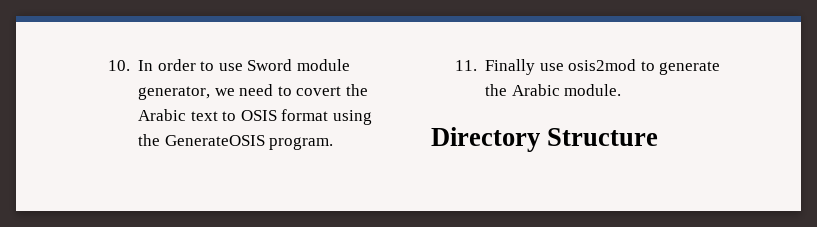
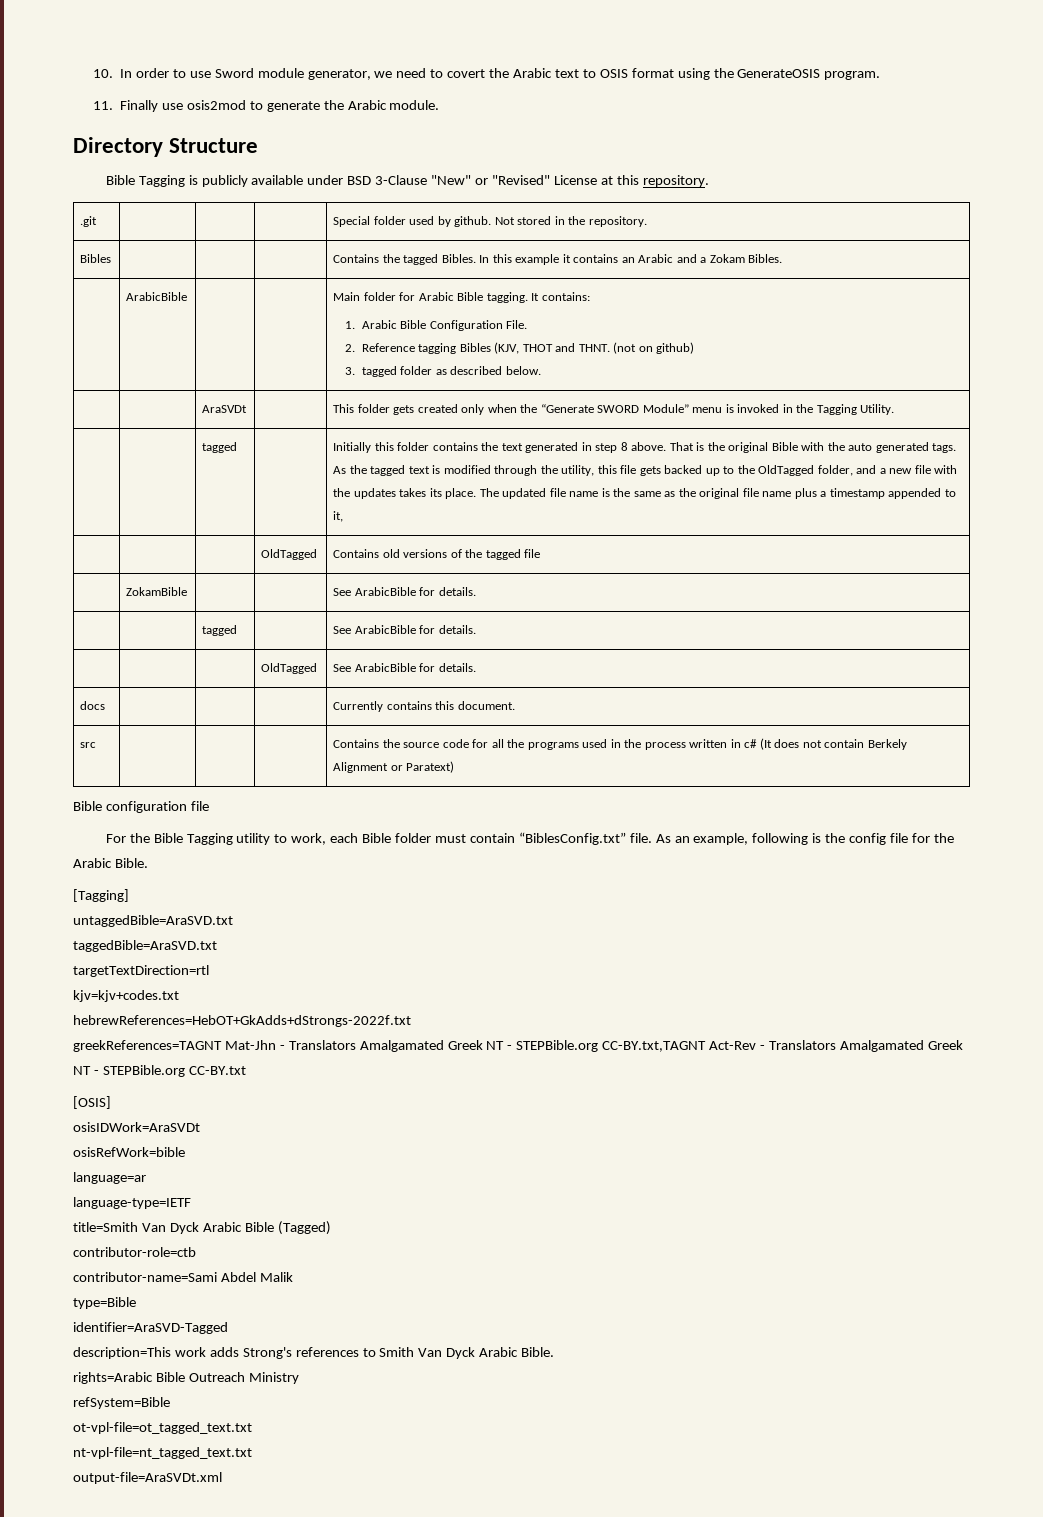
+ Bible Tagging is publicly available under BSD 3-Clause "New" or "Revised" License at this repository.
+ .git | | | | Special folder used by github. Not stored in the repository.
+ Bibles | | | | Contains the tagged Bibles. In this example it contains an Arabic and a Zokam Bibles.
+ | ArabicBible | | | Main folder for Arabic Bible tagging. It contains:
+ 1. Arabic Bible Configuration File.
+ 2. Reference tagging Bibles (KJV, THOT and THNT. (not on github)
+ 3. tagged folder as described below.
+ | | AraSVDt | | This folder gets created only when the “Generate SWORD Module” menu is invoked in the Tagging Utility.
+ | | tagged | | Initially this folder contains the text generated in step 8 above. That is the original Bible with the auto generated tags. As the tagged text is modified through the utility, this file gets backed up to the OldTagged folder, and a new file with the updates takes its place. The updated file name is the same as the original file name plus a timestamp appended to it,
+ | | | OldTagged | Contains old versions of the tagged file
+ | ZokamBible | | | See ArabicBible for details.
+ | | tagged | | See ArabicBible for details.
+ | | | OldTagged | See ArabicBible for details.
+ docs | | | | Currently contains this document.
+ src | | | | Contains the source code for all the programs used in the process written in c# (It does not contain Berkely Alignment or Paratext)
+ Bible configuration file
+ For the Bible Tagging utility to work, each Bible folder must contain “BiblesConfig.txt” file. As an example, following is the config file for the Arabic Bible.
+ [Tagging]
+ untaggedBible=AraSVD.txt
+ taggedBible=AraSVD.txt
+ targetTextDirection=rtl
+ kjv=kjv+codes.txt
+ hebrewReferences=HebOT+GkAdds+dStrongs-2022f.txt
+ greekReferences=TAGNT Mat-Jhn - Translators Amalgamated Greek NT - STEPBible.org CC-BY.txt,TAGNT Act-Rev - Translators Amalgamated Greek NT - STEPBible.org CC-BY.txt
+ [OSIS]
+ osisIDWork=AraSVDt
+ osisRefWork=bible
+ language=ar
+ language-type=IETF
+ title=Smith Van Dyck Arabic Bible (Tagged)
+ contributor-role=ctb
+ contributor-name=Sami Abdel Malik
+ type=Bible
+ identifier=AraSVD-Tagged
+ description=This work adds Strong's references to Smith Van Dyck Arabic Bible.
+ rights=Arabic Bible Outreach Ministry
+ refSystem=Bible
+ ot-vpl-file=ot_tagged_text.txt
+ nt-vpl-file=nt_tagged_text.txt
+ output-file=AraSVDt.xml

